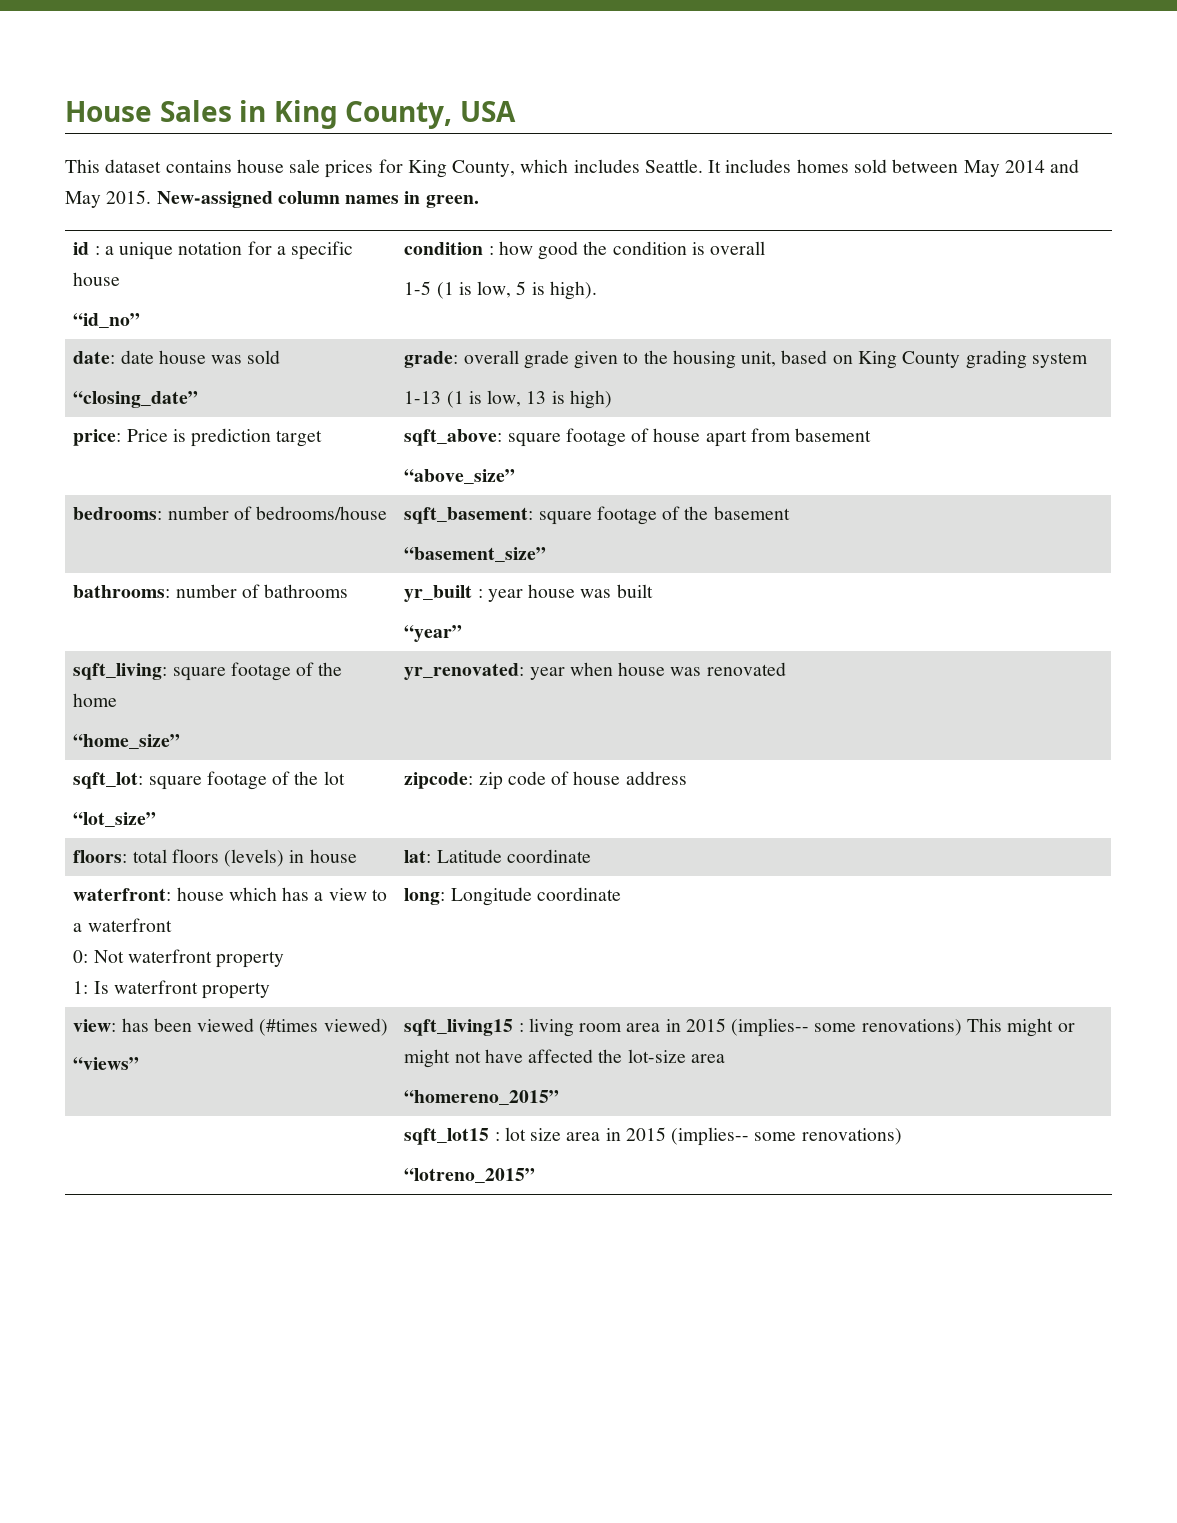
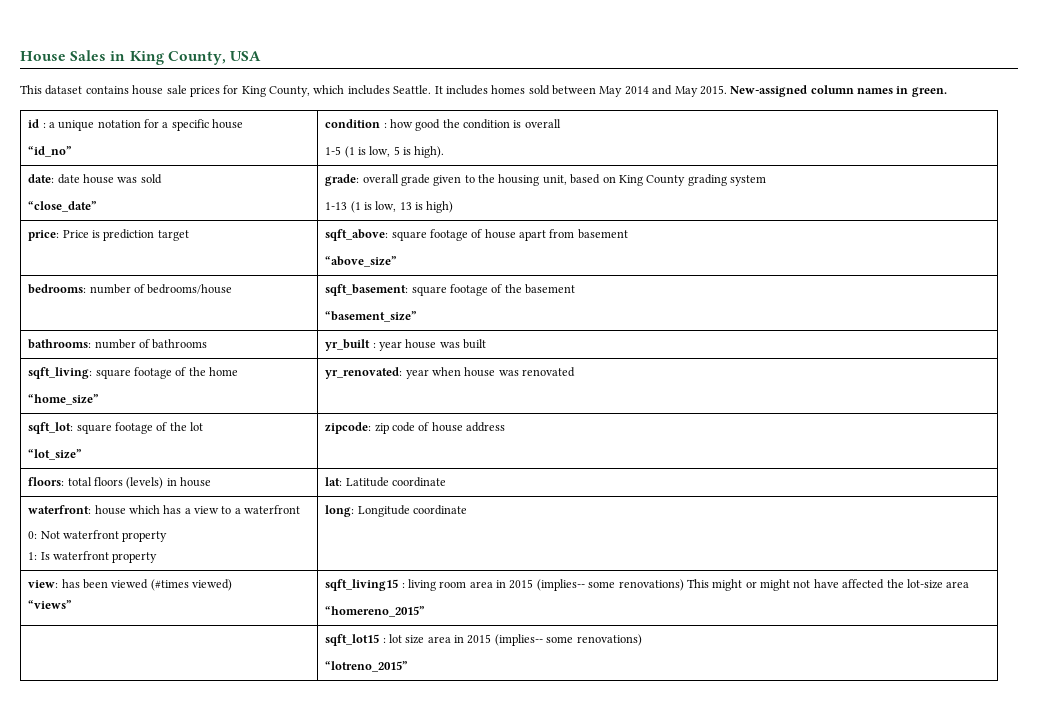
  date: date house was sold
- “closing_date” | grade: overall grade given to the housing unit, based on King County grading system
+ “close_date” | grade: overall grade given to the housing unit, based on King County grading system
  bathrooms: number of bathrooms | yr_built : year house was built
- “year”

